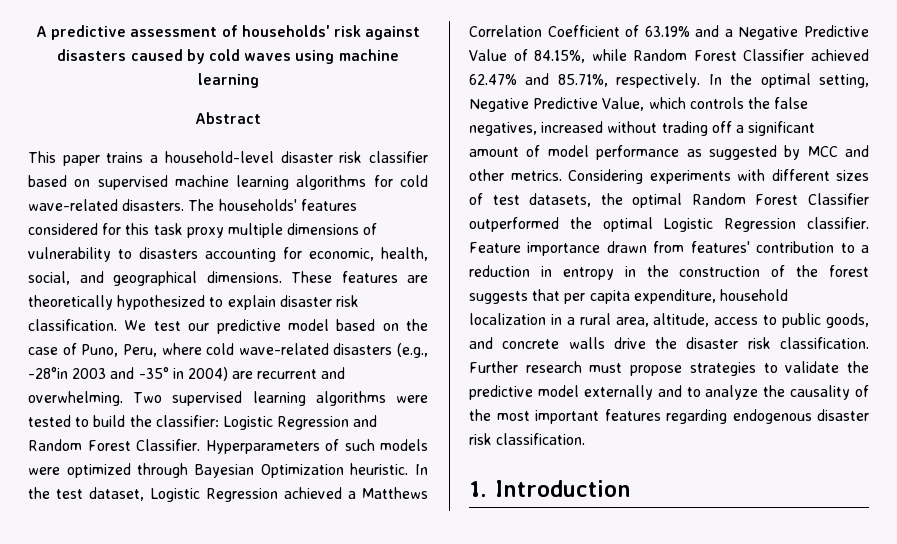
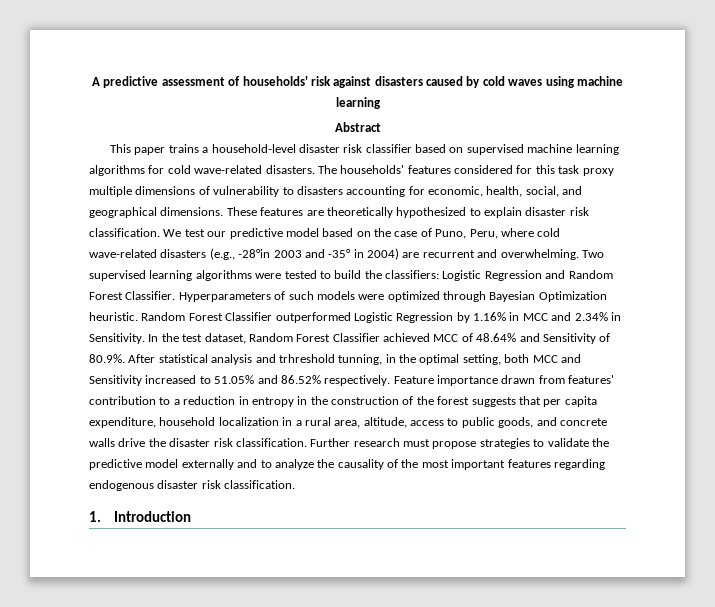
- Two supervised learning algorithms were tested to build the classifier: Logistic Regression and Random Forest Classifier.
+ Two supervised learning algorithms were tested to build the classifiers: Logistic Regression and Random Forest Classifier.
- In the test dataset, Logistic Regression achieved a Matthews Correlation Coefficient of 63.19% and a Negative Predictive Value of 84.15%, while Random Forest Classifier achieved 62.47% and 85.71%, respectively. In the optimal setting, Negative Predictive Value, which controls the false negatives, increased without trading off a significant amount of model performance as suggested by MCC and other metrics. Considering experiments with different sizes of test datasets, the optimal Random Forest Classifier outperformed the optimal Logistic Regression classifier.
+ Random Forest Classifier outperformed Logistic Regression by 1.16% in MCC and 2.34% in Sensitivity. In the test dataset, Random Forest Classifier achieved MCC of 48.64% and Sensitivity of 80.9%. After statistical analysis and trhreshold tunning, in the optimal setting, both MCC and Sensitivity increased to 51.05% and 86.52% respectively.

